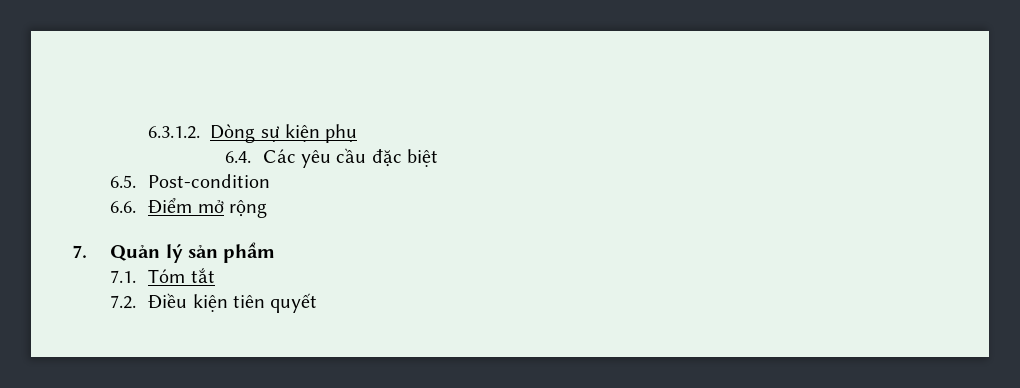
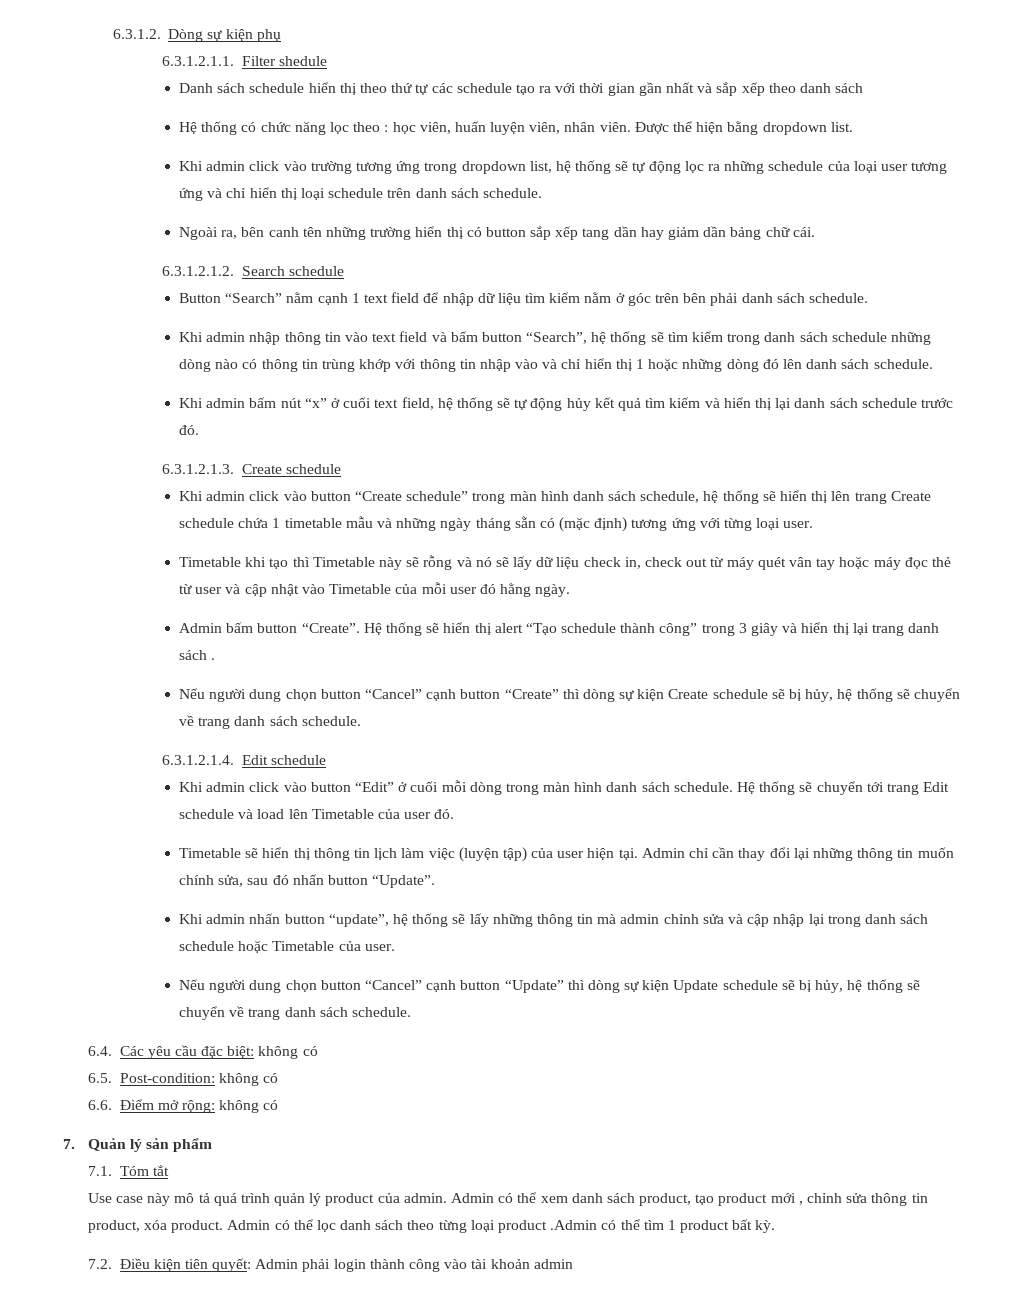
- 6.4. Các yêu cầu đặc biệt
- 6.5. Post-condition
+ 6.3.1.2.1.1. Filter shedule
+ Danh sách schedule hiển thị theo thứ tự các schedule tạo ra với thời gian gần nhất và sắp xếp theo danh sách
+ Hệ thống có chức năng lọc theo : học viên, huấn luyện viên, nhân viên. Được thể hiện bằng dropdown list.
+ Khi admin click vào trường tương ứng trong dropdown list, hệ thống sẽ tự động lọc ra những schedule của loại user tương ứng và chỉ hiển thị loại schedule trên danh sách schedule.
+ Ngoài ra, bên canh tên những trường hiển thị có button sắp xếp tang dần hay giảm dần bảng chữ cái.
+ 6.3.1.2.1.2. Search schedule
+ Button “Search” nằm cạnh 1 text field để nhập dữ liệu tìm kiếm nằm ở góc trên bên phải danh sách schedule.
+ Khi admin nhập thông tin vào text field và bấm button “Search”, hệ thống sẽ tìm kiếm trong danh sách schedule những dòng nào có thông tin trùng khớp với thông tin nhập vào và chỉ hiển thị 1 hoặc những dòng đó lên danh sách schedule.
+ Khi admin bấm nút “x” ở cuối text field, hệ thống sẽ tự động hủy kết quả tìm kiếm và hiển thị lại danh sách schedule trước đó.
+ 6.3.1.2.1.3. Create schedule
+ Khi admin click vào button “Create schedule” trong màn hình danh sách schedule, hệ thống sẽ hiển thị lên trang Create schedule chứa 1 timetable mẫu và những ngày tháng sẵn có (mặc định) tương ứng với từng loại user.
+ Timetable khi tạo thì Timetable này sẽ rỗng và nó sẽ lấy dữ liệu check in, check out từ máy quét vân tay hoặc máy đọc thẻ từ user và cập nhật vào Timetable của mỗi user đó hằng ngày.
+ Admin bấm button “Create”. Hệ thống sẽ hiển thị alert “Tạo schedule thành công” trong 3 giây và hiển thị lại trang danh sách .
+ Nếu người dung chọn button “Cancel” cạnh button “Create” thì dòng sự kiện Create schedule sẽ bị hủy, hệ thống sẽ chuyển về trang danh sách schedule.
+ 6.3.1.2.1.4. Edit schedule
+ Khi admin click vào button “Edit” ở cuối mỗi dòng trong màn hình danh sách schedule. Hệ thống sẽ chuyển tới trang Edit schedule và load lên Timetable của user đó.
+ Timetable sẽ hiển thị thông tin lịch làm việc (luyện tập) của user hiện tại. Admin chỉ cần thay đổi lại những thông tin muốn chính sửa, sau đó nhấn button “Update”.
+ Khi admin nhấn button “update”, hệ thống sẽ lấy những thông tin mà admin chỉnh sửa và cập nhập lại trong danh sách schedule hoặc Timetable của user.
+ Nếu người dung chọn button “Cancel” cạnh button “Update” thì dòng sự kiện Update schedule sẽ bị hủy, hệ thống sẽ chuyển về trang danh sách schedule.
+ 6.4. Các yêu cầu đặc biệt: không có
+ 6.5. Post-condition: không có
- 6.6. Điểm mở rộng
+ 6.6. Điểm mở rộng: không có
- 7.2. Điều kiện tiên quyết
+ Use case này mô tả quá trình quản lý product của admin. Admin có thể xem danh sách product, tạo product mới , chỉnh sửa thông tin product, xóa product. Admin có thể lọc danh sách theo từng loại product .Admin có thể tìm 1 product bất kỳ.
+ 7.2. Điều kiện tiên quyết: Admin phải login thành công vào tài khoản admin

